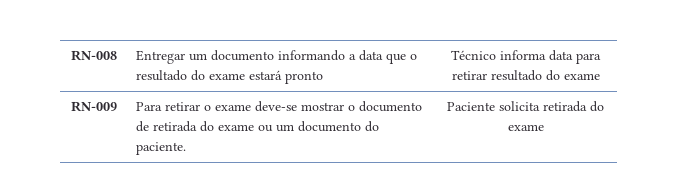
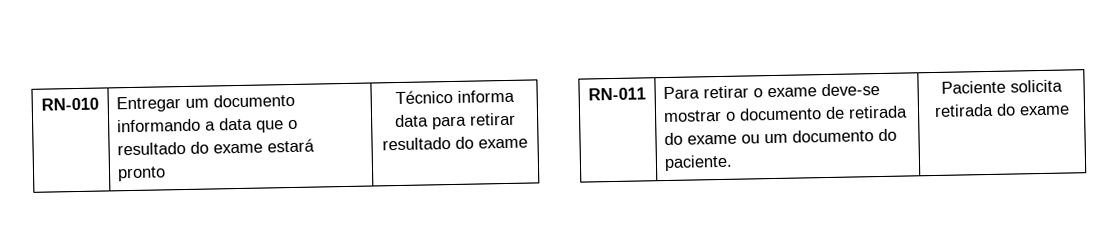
- RN-008 | Entregar um documento informando a data que o resultado do exame estará pronto | Técnico informa data para retirar resultado do exame
+ RN-010 | Entregar um documento informando a data que o resultado do exame estará pronto | Técnico informa data para retirar resultado do exame
- RN-009 | Para retirar o exame deve-se mostrar o documento de retirada do exame ou um documento do paciente. | Paciente solicita retirada do exame
+ RN-011 | Para retirar o exame deve-se mostrar o documento de retirada do exame ou um documento do paciente. | Paciente solicita retirada do exame

